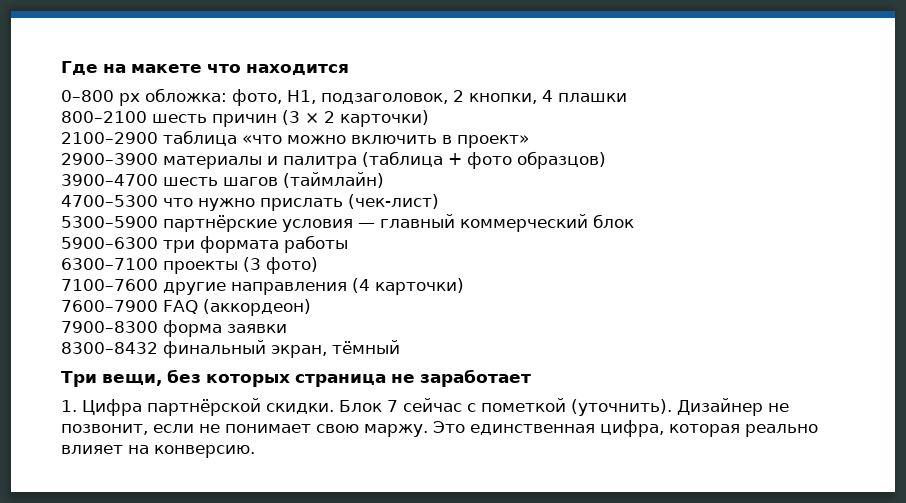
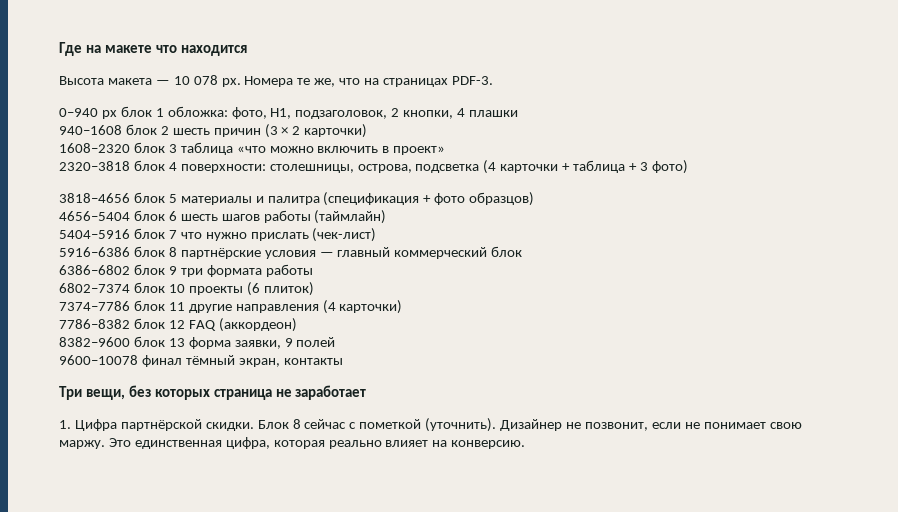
- 0–800 px обложка: фото, H1, подзаголовок, 2 кнопки, 4 плашки
+ Высота макета — 10 078 px. Номера те же, что на страницах PDF-3.
+ 0–940 px блок 1 обложка: фото, H1, подзаголовок, 2 кнопки, 4 плашки
- 800–2100 шесть причин (3 × 2 карточки)
+ 940–1608 блок 2 шесть причин (3 × 2 карточки)
- 2100–2900 таблица «что можно включить в проект»
+ 1608–2320 блок 3 таблица «что можно включить в проект»
- 2900–3900 материалы и палитра (таблица + фото образцов)
+ 2320–3818 блок 4 поверхности: столешницы, острова, подсветка (4 карточки + таблица + 3 фото)
+ 3818–4656 блок 5 материалы и палитра (спецификация + фото образцов)
- 3900–4700 шесть шагов (таймлайн)
+ 4656–5404 блок 6 шесть шагов работы (таймлайн)
- 4700–5300 что нужно прислать (чек-лист)
+ 5404–5916 блок 7 что нужно прислать (чек-лист)
- 5300–5900 партнёрские условия — главный коммерческий блок
+ 5916–6386 блок 8 партнёрские условия — главный коммерческий блок
- 5900–6300 три формата работы
+ 6386–6802 блок 9 три формата работы
- 6300–7100 проекты (3 фото)
- 7100–7600 другие направления (4 карточки)
+ 6802–7374 блок 10 проекты (6 плиток)
+ 7374–7786 блок 11 другие направления (4 карточки)
- 7600–7900 FAQ (аккордеон)
+ 7786–8382 блок 12 FAQ (аккордеон)
- 7900–8300 форма заявки
- 8300–8432 финальный экран, тёмный
+ 8382–9600 блок 13 форма заявки, 9 полей
+ 9600–10078 финал тёмный экран, контакты
- Блок 7 сейчас с пометкой (уточнить).
+ Блок 8 сейчас с пометкой (уточнить).

